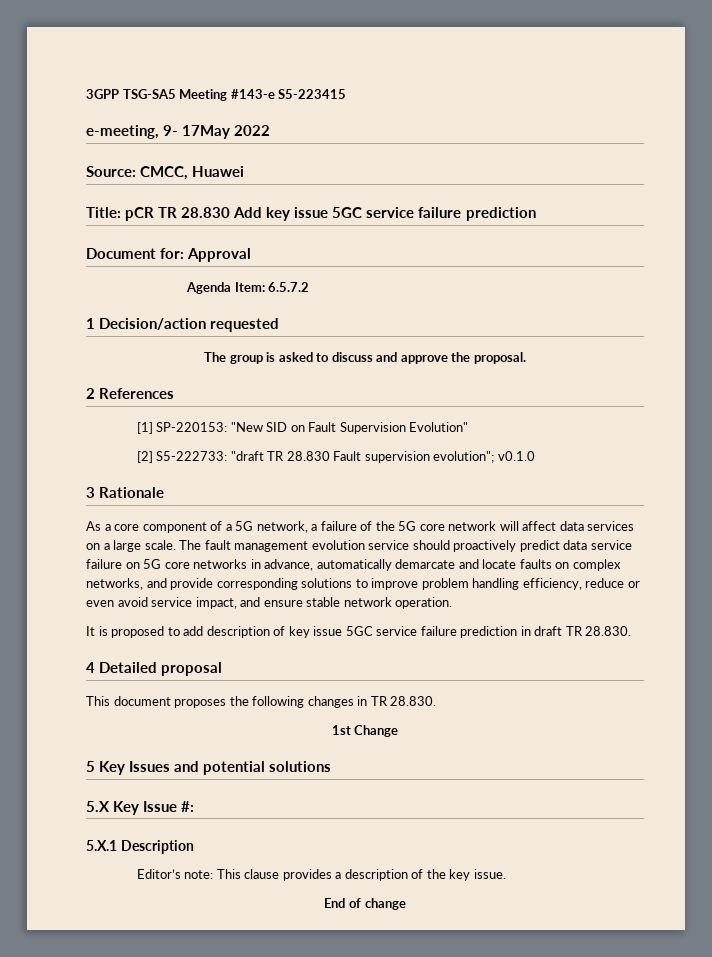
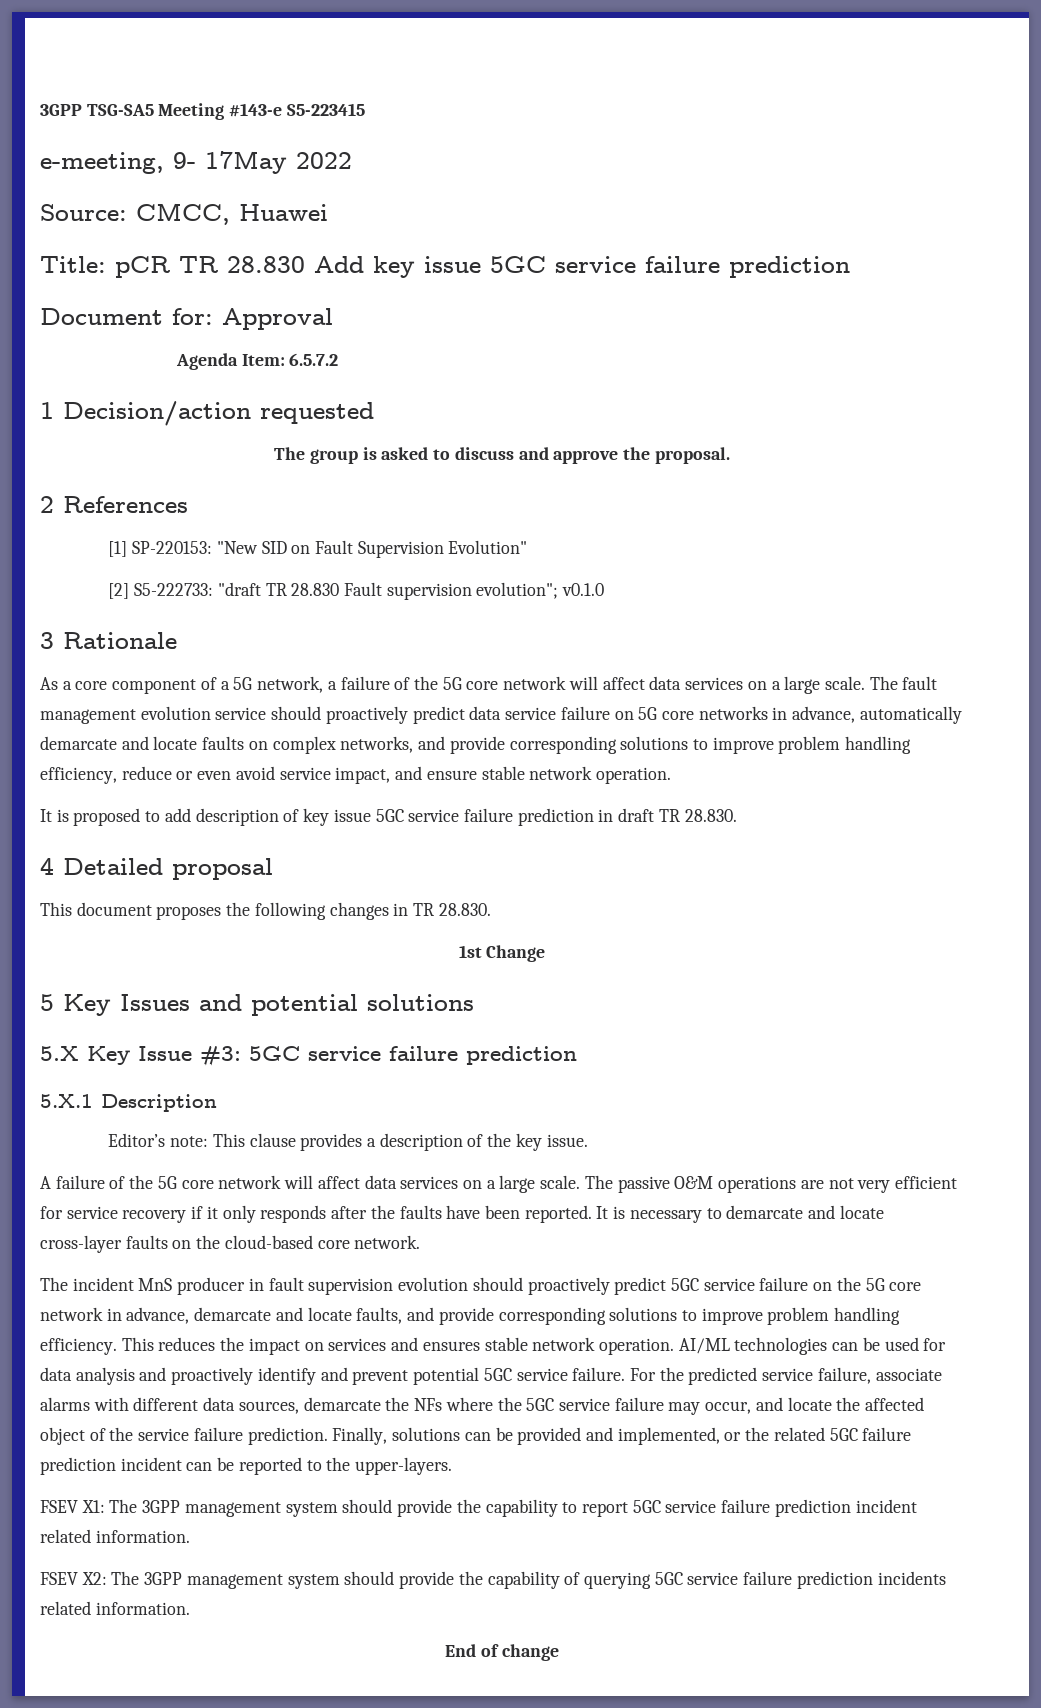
- 5.X Key Issue #:
+ 5.X Key Issue #3: 5GC service failure prediction
+ A failure of the 5G core network will affect data services on a large scale. The passive O&M operations are not very efficient for service recovery if it only responds after the faults have been reported. It is necessary to demarcate and locate cross-layer faults on the cloud-based core network.
+ The incident MnS producer in fault supervision evolution should proactively predict 5GC service failure on the 5G core network in advance, demarcate and locate faults, and provide corresponding solutions to improve problem handling efficiency. This reduces the impact on services and ensures stable network operation. AI/ML technologies can be used for data analysis and proactively identify and prevent potential 5GC service failure. For the predicted service failure, associate alarms with different data sources, demarcate the NFs where the 5GC service failure may occur, and locate the affected object of the service failure prediction. Finally, solutions can be provided and implemented, or the related 5GC failure prediction incident can be reported to the upper-layers.
+ FSEV X1: The 3GPP management system should provide the capability to report 5GC service failure prediction incident related information.
+ FSEV X2: The 3GPP management system should provide the capability of querying 5GC service failure prediction incidents related information.

